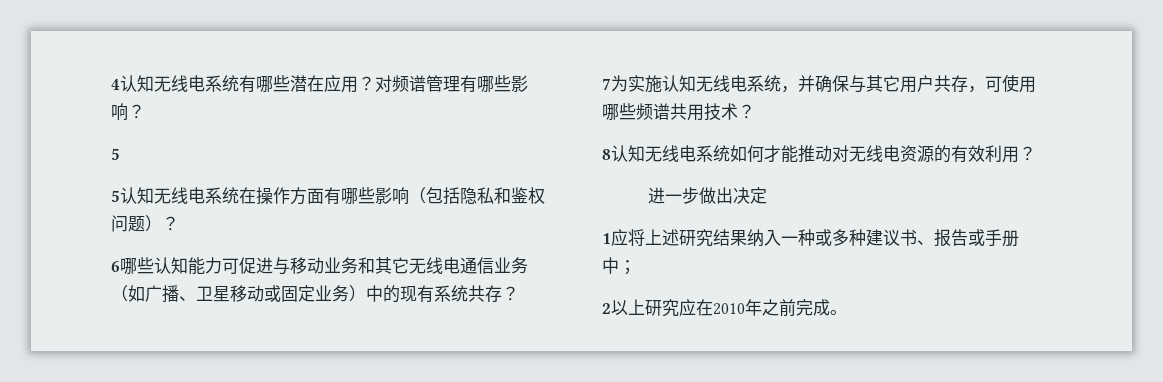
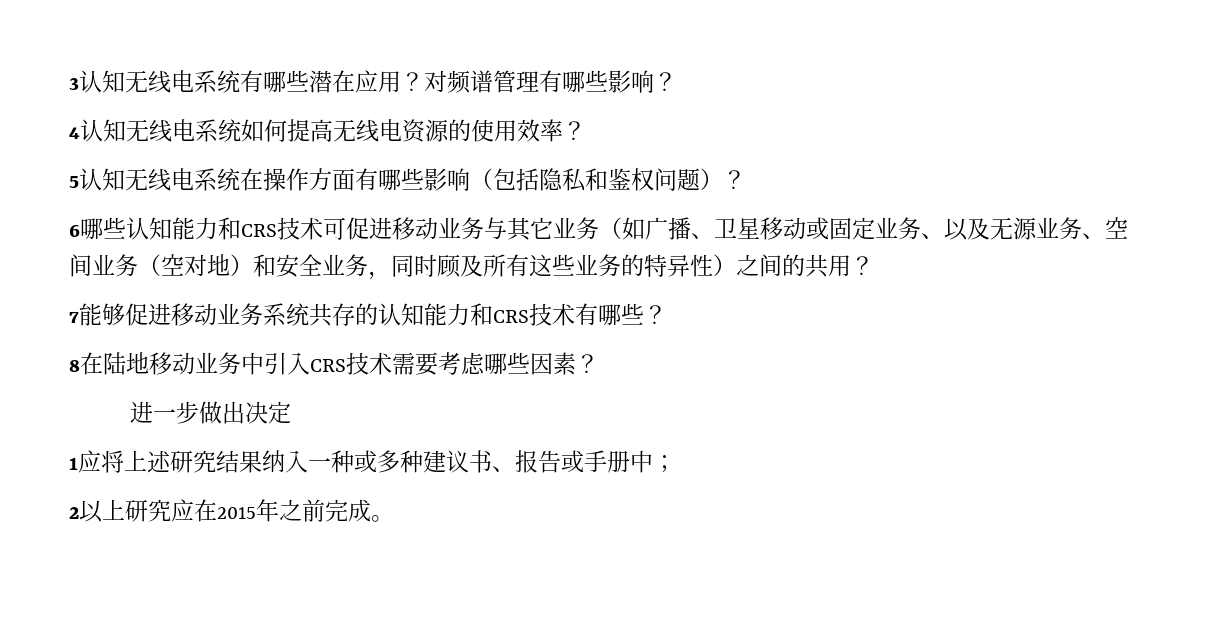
- 4认知无线电系统有哪些潜在应用？
+ 3认知无线电系统有哪些潜在应用？
  对频谱管理有哪些影响？
- 5
+ 4认知无线电系统如何提高无线电资源的使用效率？
- 6哪些认知能力可促进与移动业务和其它无线电通信业务（如广播、卫星移动或固定业务）中的现有系统共存？
- 7为实施认知无线电系统，并确保与其它用户共存，可使用哪些频谱共用技术？
- 8认知无线电系统如何才能推动对无线电资源的有效利用？
+ 6哪些认知能力和CRS技术可促进移动业务与其它业务（如广播、卫星移动或固定业务、以及无源业务、空间业务（空对地）和安全业务，同时顾及所有这些业务的特异性）之间的共用？
+ 7能够促进移动业务系统共存的认知能力和CRS技术有哪些？
+ 8在陆地移动业务中引入CRS技术需要考虑哪些因素？
- 2以上研究应在2010年之前完成。
+ 2以上研究应在2015年之前完成。

